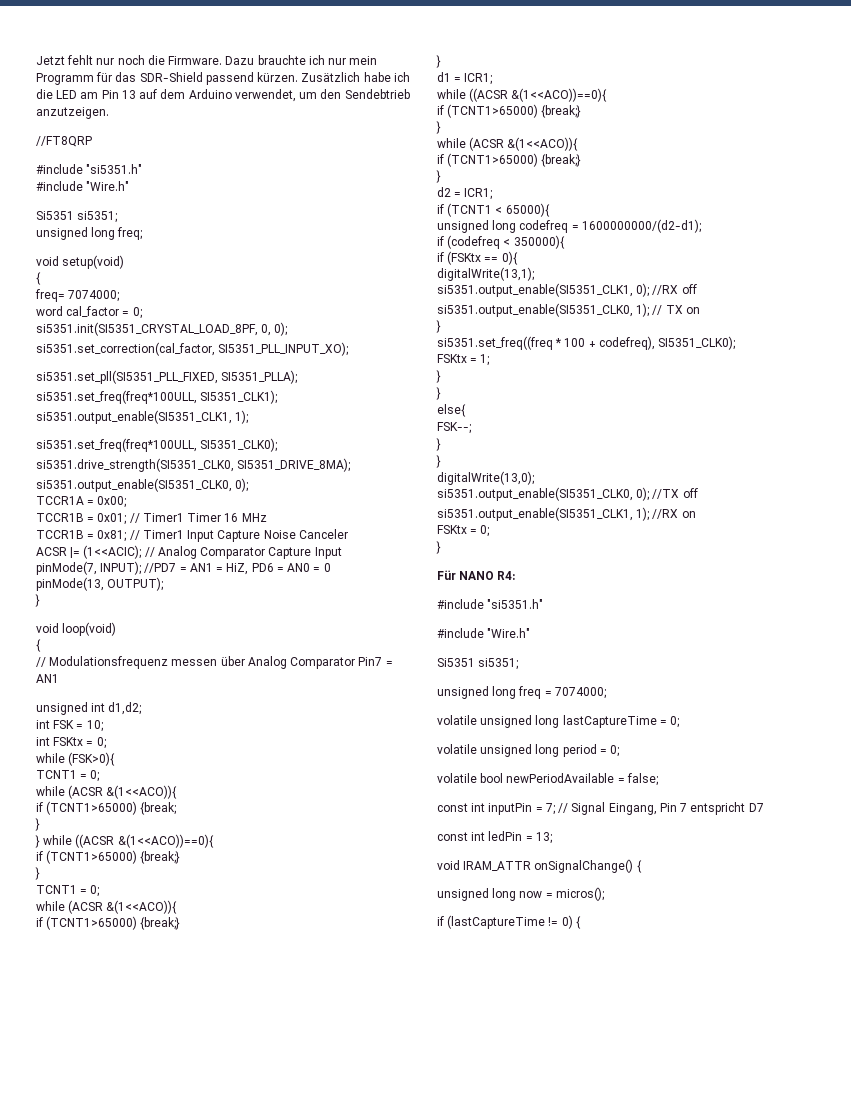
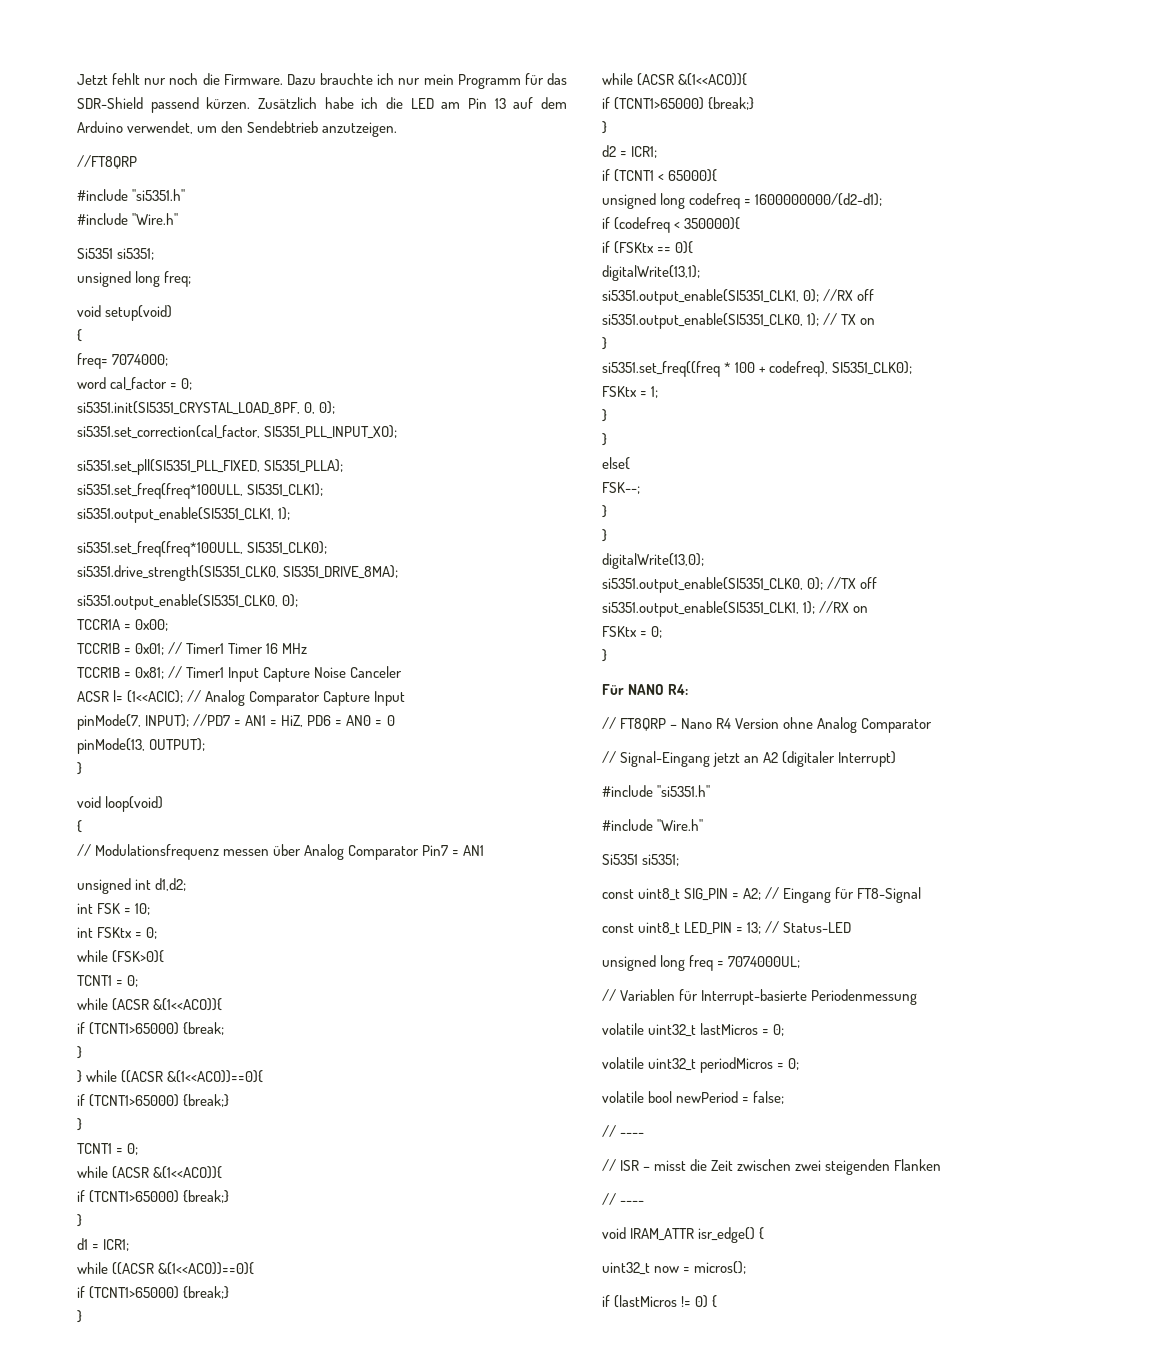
  Für NANO R4:
+ // FT8QRP – Nano R4 Version ohne Analog Comparator
+ // Signal-Eingang jetzt an A2 (digitaler Interrupt)
  #include "si5351.h"
  #include "Wire.h"
  Si5351 si5351;
- unsigned long freq = 7074000;
- volatile unsigned long lastCaptureTime = 0;
- volatile unsigned long period = 0;
+ const uint8_t SIG_PIN = A2; // Eingang für FT8-Signal
+ const uint8_t LED_PIN = 13; // Status-LED
+ unsigned long freq = 7074000UL;
+ // Variablen für Interrupt-basierte Periodenmessung
+ volatile uint32_t lastMicros = 0;
+ volatile uint32_t periodMicros = 0;
- volatile bool newPeriodAvailable = false;
- const int inputPin = 7; // Signal Eingang, Pin 7 entspricht D7
- const int ledPin = 13;
+ volatile bool newPeriod = false;
+ // ----
+ // ISR – misst die Zeit zwischen zwei steigenden Flanken
+ // ----
- void IRAM_ATTR onSignalChange() {
- unsigned long now = micros();
+ void IRAM_ATTR isr_edge() {
+ uint32_t now = micros();
- if (lastCaptureTime != 0) {
+ if (lastMicros != 0) {

